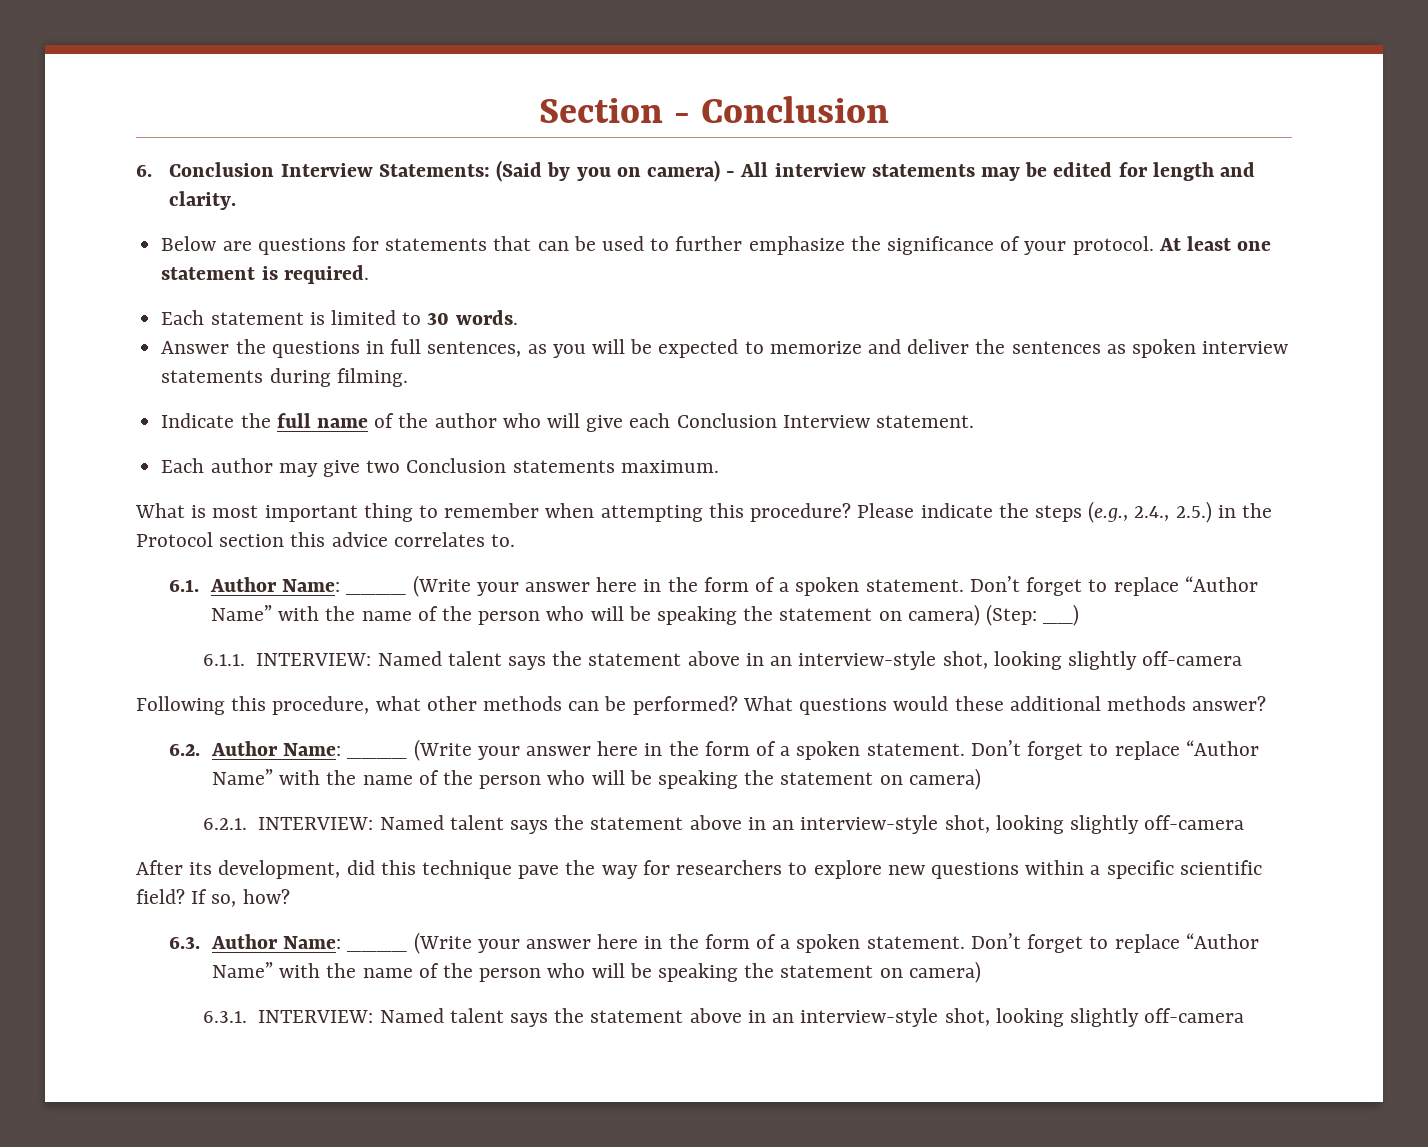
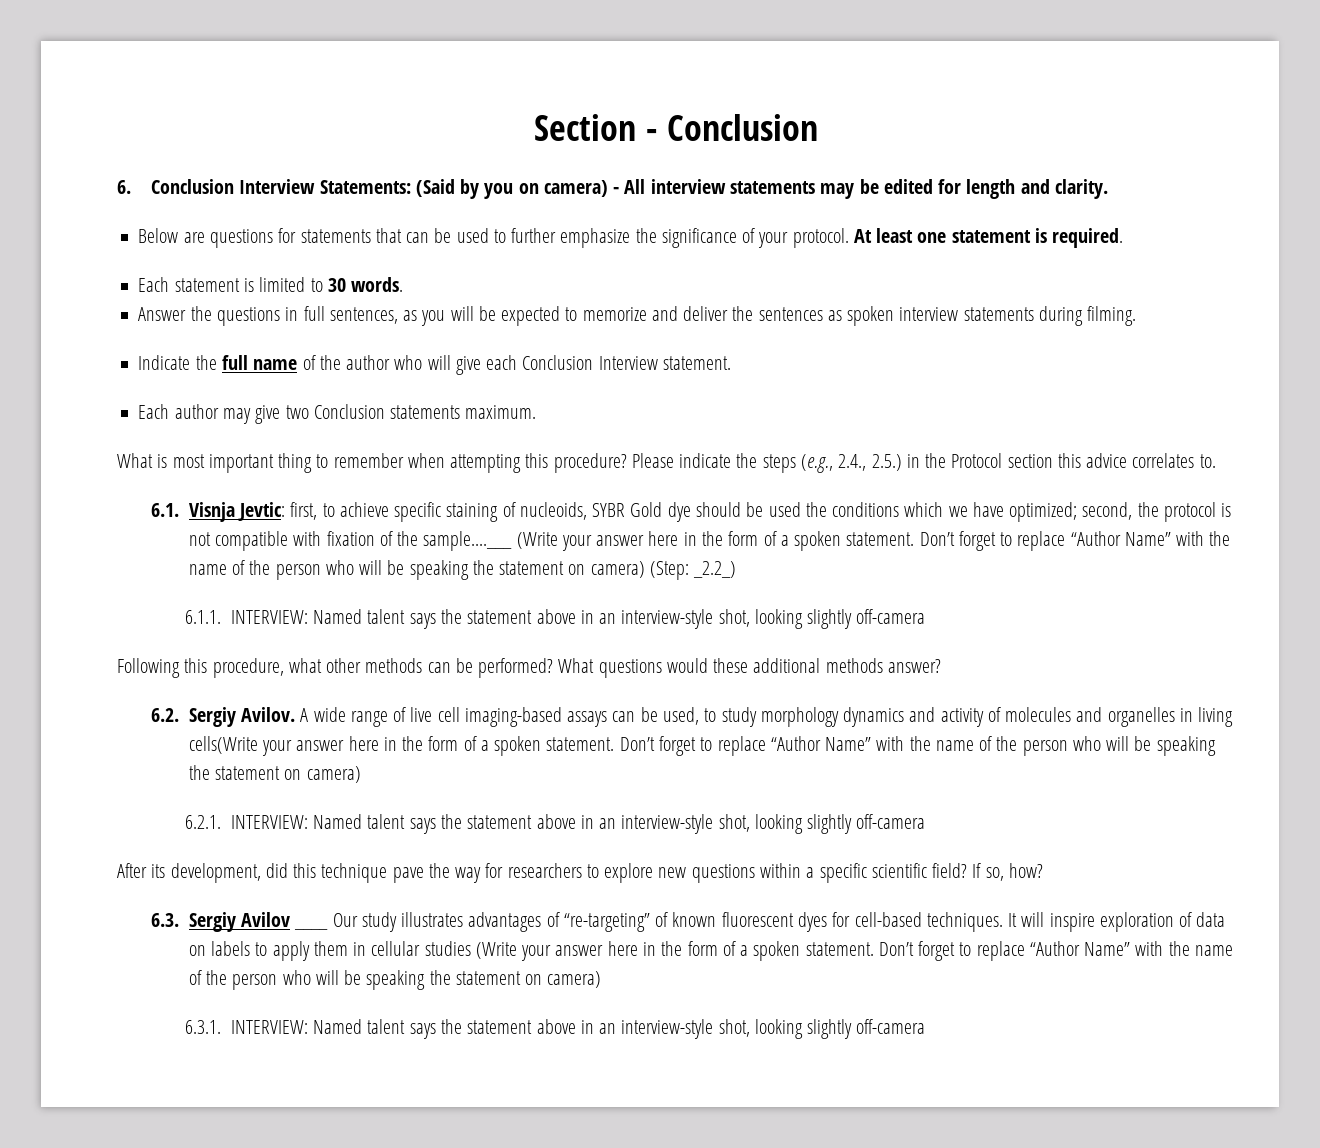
- 6.1. Author Name: ____ (Write your answer here in the form of a spoken statement.
+ 6.1. Visnja Jevtic: first, to achieve specific staining of nucleoids, SYBR Gold dye should be used the conditions which we have optimized; second, the protocol is not compatible with fixation of the sample....___ (Write your answer here in the form of a spoken statement.
- Don’t forget to replace “Author Name” with the name of the person who will be speaking the statement on camera) (Step: __)
+ Don’t forget to replace “Author Name” with the name of the person who will be speaking the statement on camera) (Step: _2.2_)
- 6.2. Author Name: ____ (Write your answer here in the form of a spoken statement.
+ 6.2. Sergiy Avilov. A wide range of live cell imaging-based assays can be used, to study morphology dynamics and activity of molecules and organelles in living cells(Write your answer here in the form of a spoken statement.
- 6.3. Author Name: ____ (Write your answer here in the form of a spoken statement.
+ 6.3. Sergiy Avilov ____ Our study illustrates advantages of “re-targeting” of known fluorescent dyes for cell-based techniques. It will inspire exploration of data on labels to apply them in cellular studies (Write your answer here in the form of a spoken statement.

